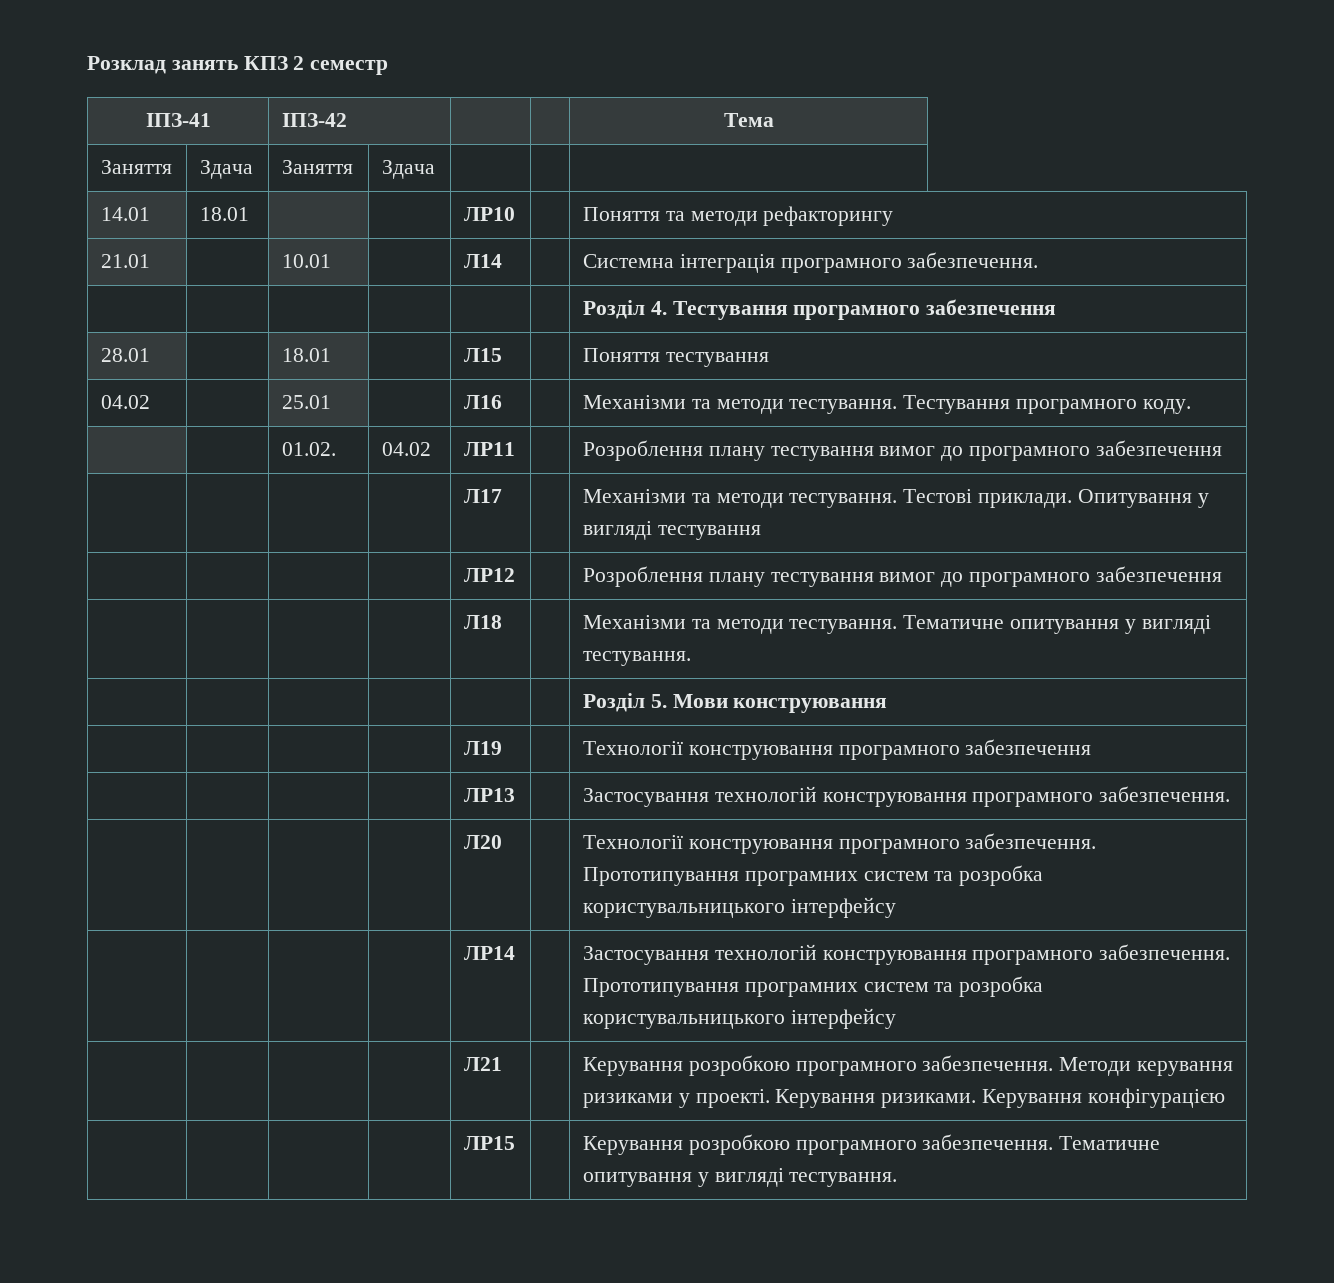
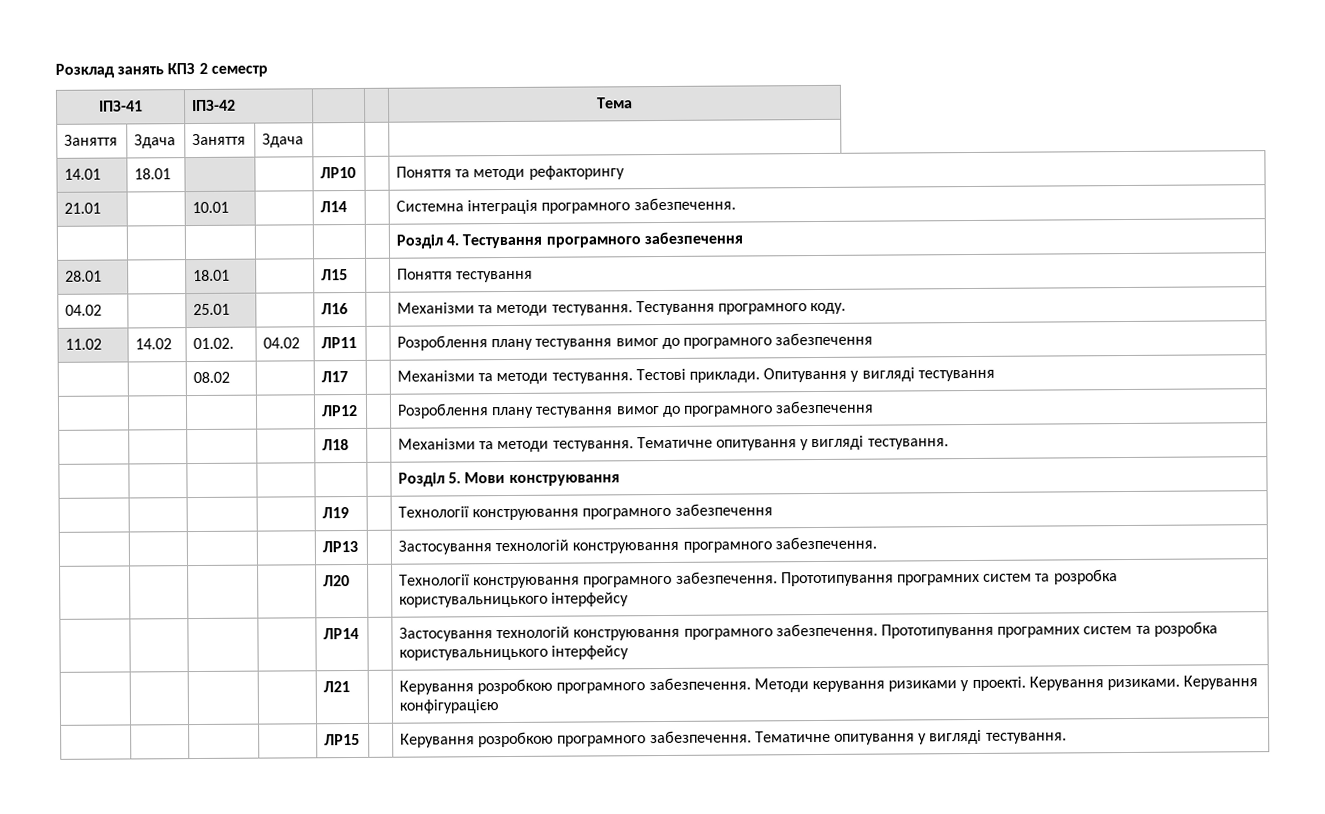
- | | 01.02. | 04.02 | ЛР11 | | Розроблення плану тестування вимог до програмного забезпечення
+ 11.02 | 14.02 | 01.02. | 04.02 | ЛР11 | | Розроблення плану тестування вимог до програмного забезпечення
- | | | | Л17 | | Механізми та методи тестування. Тестові приклади. Опитування у вигляді тестування
+ | | 08.02 | | Л17 | | Механізми та методи тестування. Тестові приклади. Опитування у вигляді тестування

